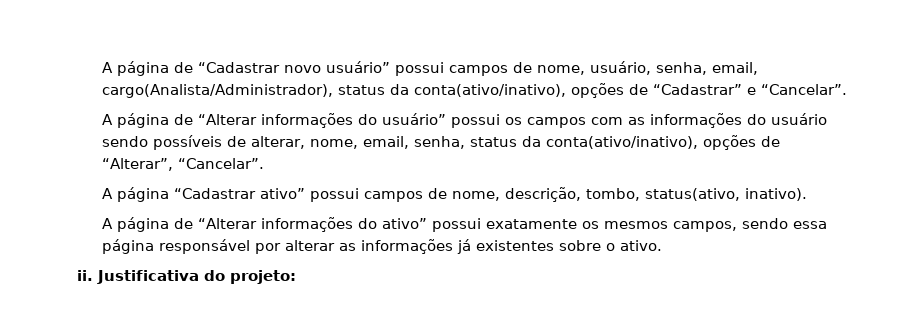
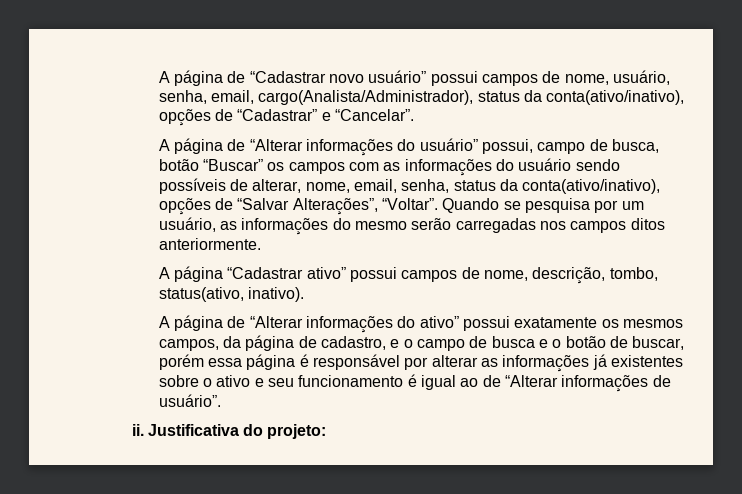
- A página de “Alterar informações do usuário” possui os campos com as informações do usuário sendo possíveis de alterar, nome, email, senha, status da conta(ativo/inativo), opções de “Alterar”, “Cancelar”.
+ A página de “Alterar informações do usuário” possui, campo de busca, botão “Buscar” os campos com as informações do usuário sendo possíveis de alterar, nome, email, senha, status da conta(ativo/inativo), opções de “Salvar Alterações”, “Voltar”. Quando se pesquisa por um usuário, as informações do mesmo serão carregadas nos campos ditos anteriormente.
- A página de “Alterar informações do ativo” possui exatamente os mesmos campos, sendo essa página responsável por alterar as informações já existentes sobre o ativo.
+ A página de “Alterar informações do ativo” possui exatamente os mesmos campos, da página de cadastro, e o campo de busca e o botão de buscar, porém essa página é responsável por alterar as informações já existentes sobre o ativo e seu funcionamento é igual ao de “Alterar informações de usuário”.

